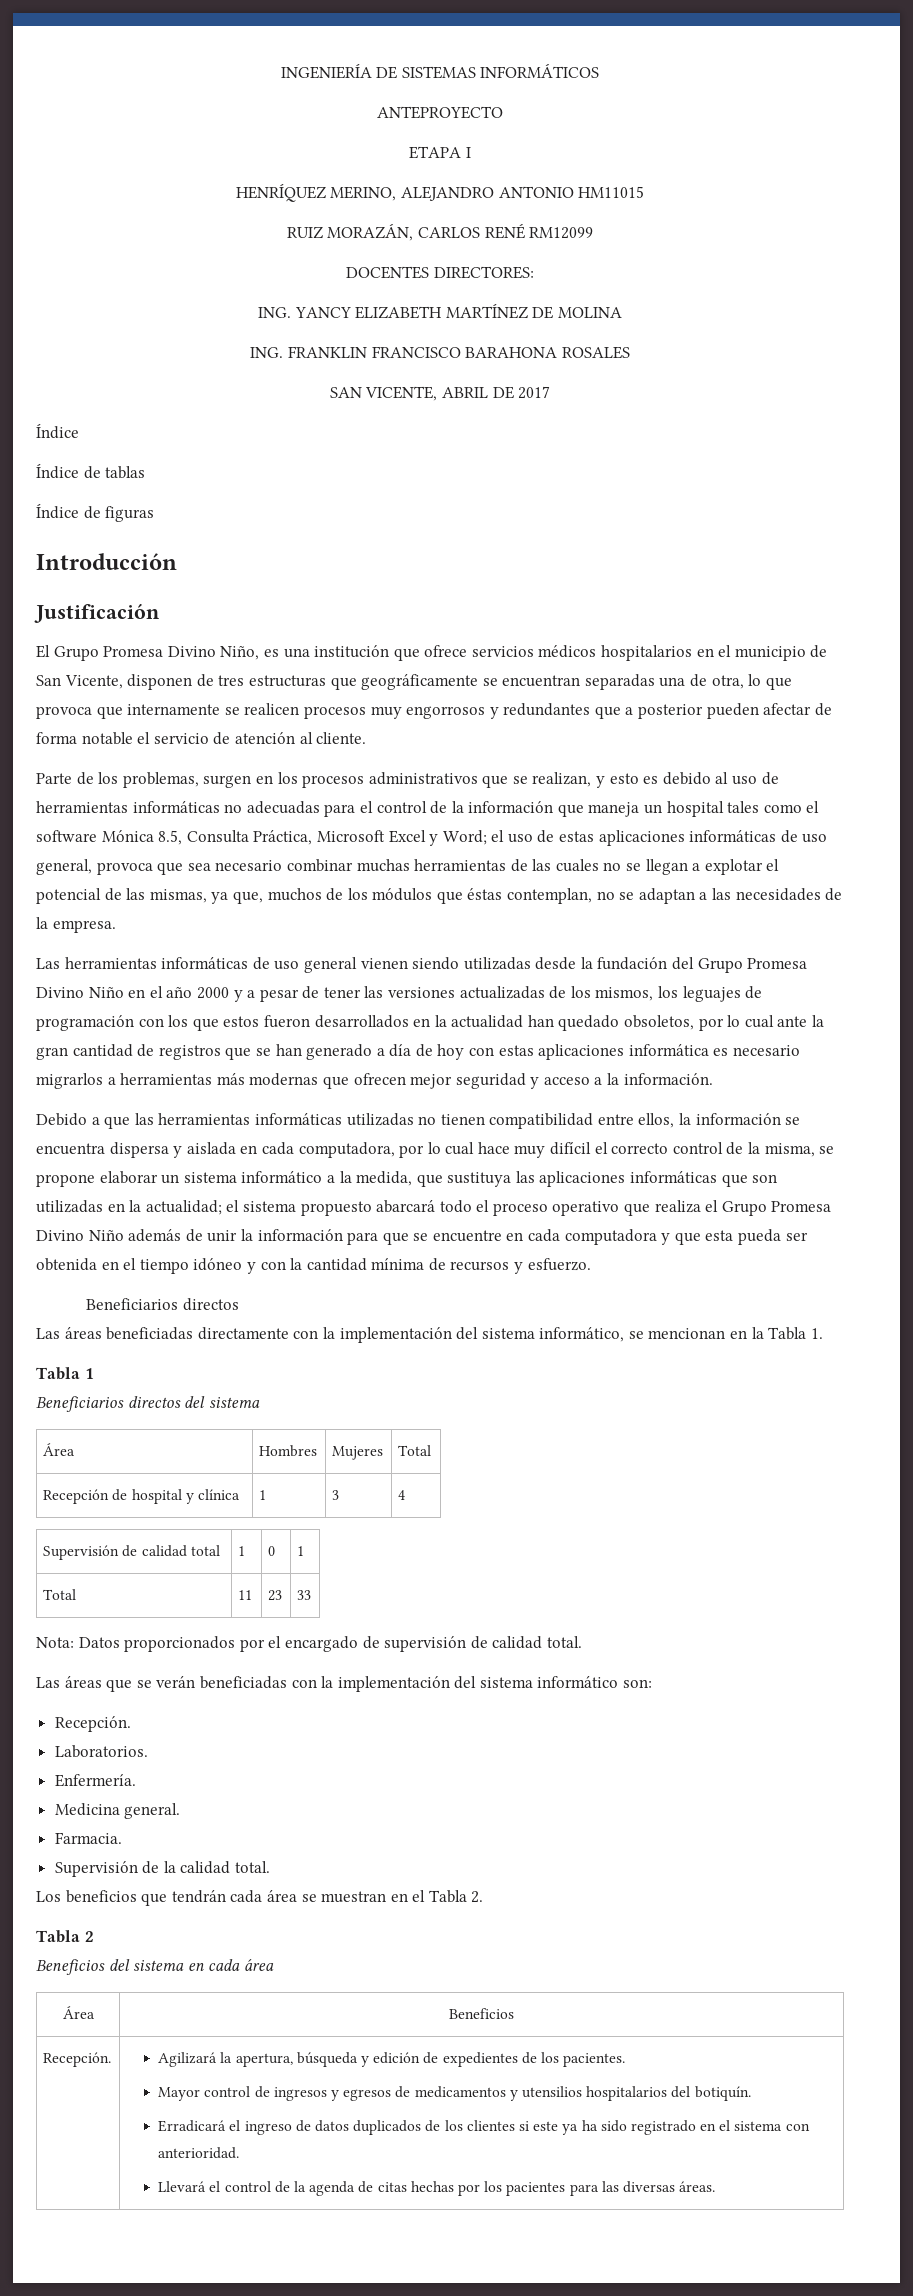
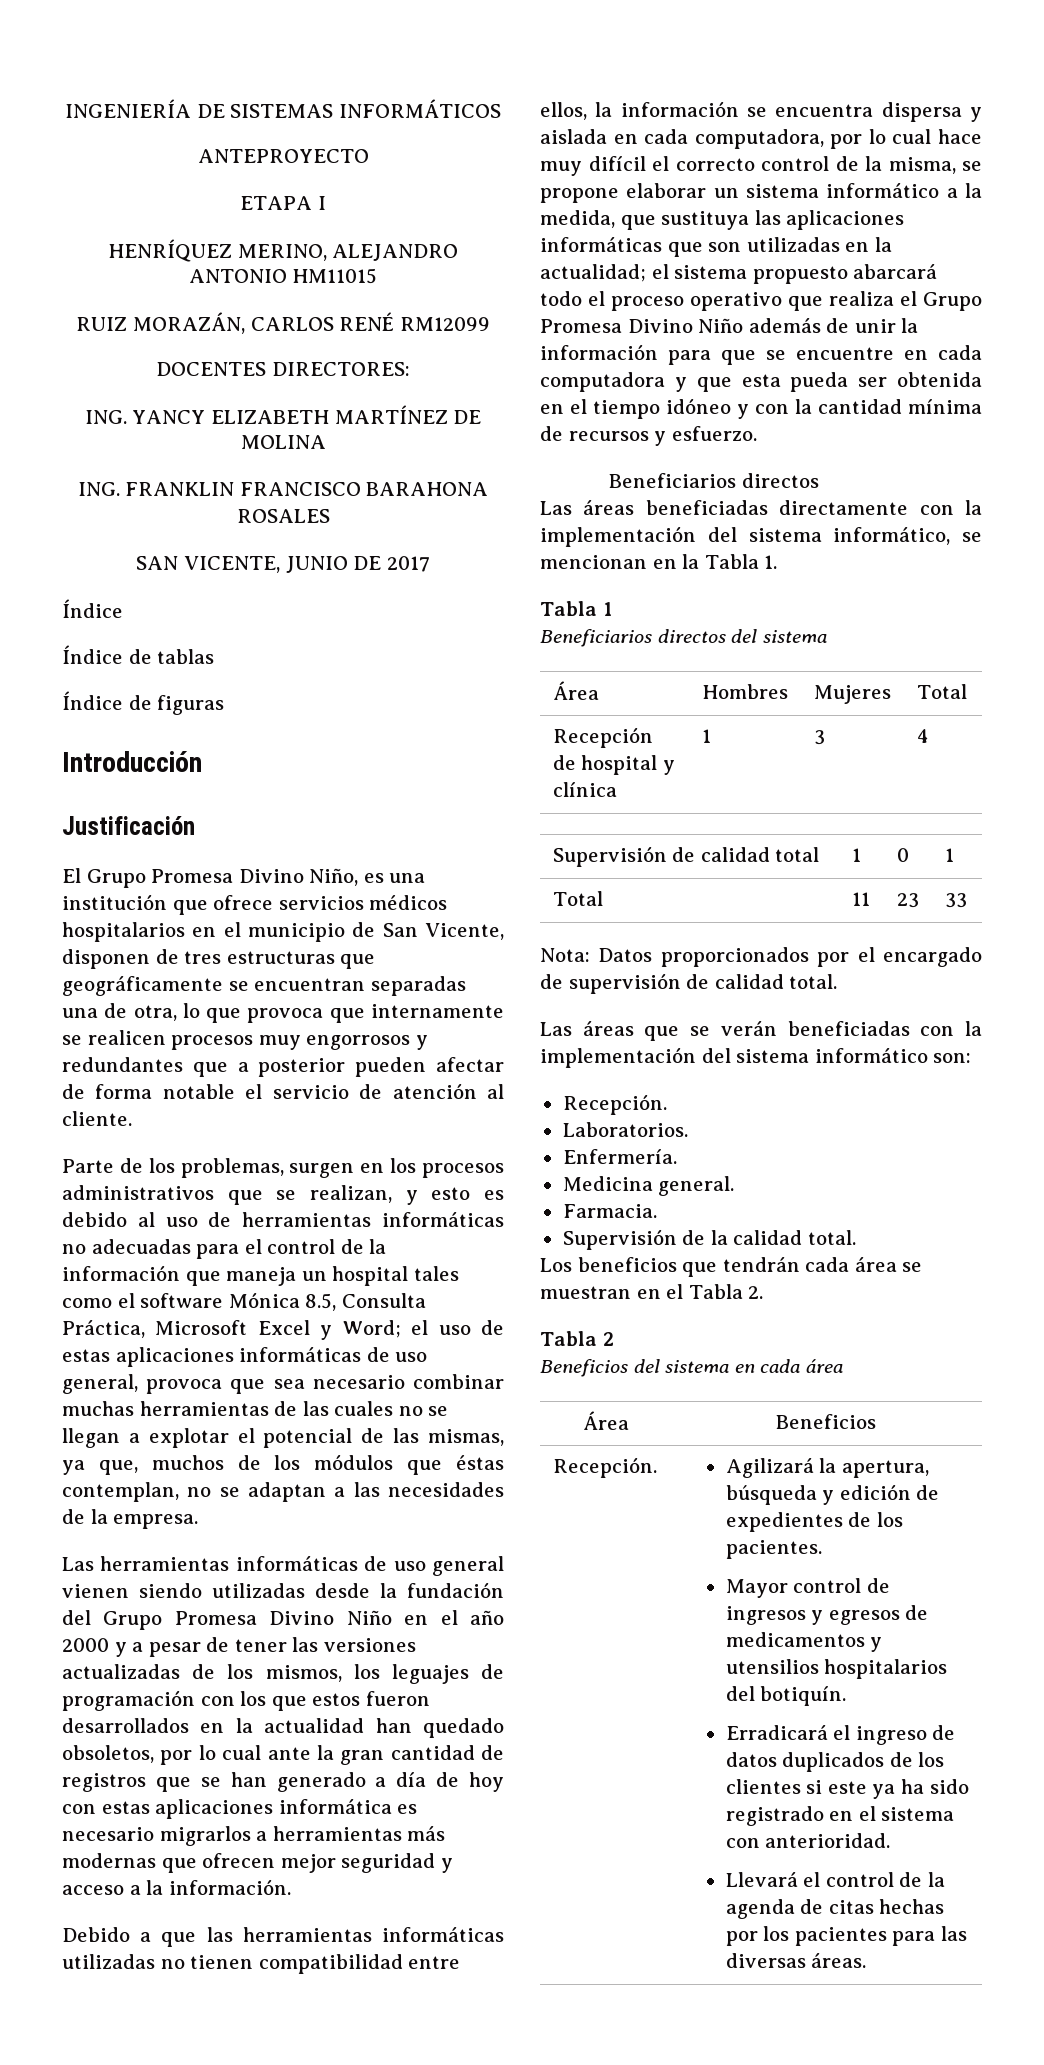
- SAN VICENTE, ABRIL DE 2017
+ SAN VICENTE, JUNIO DE 2017

